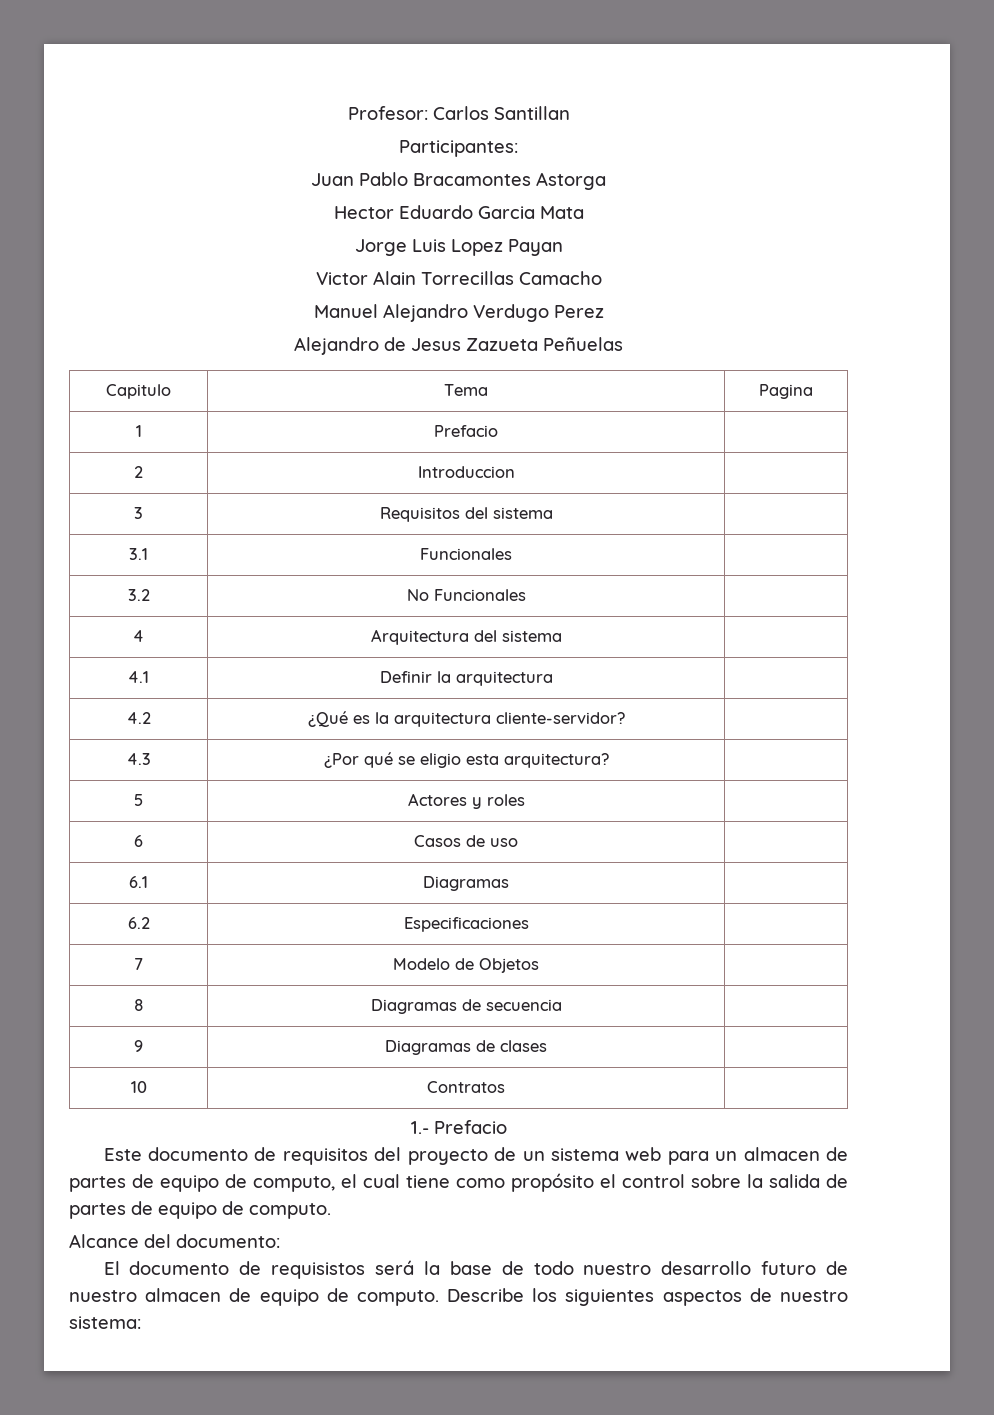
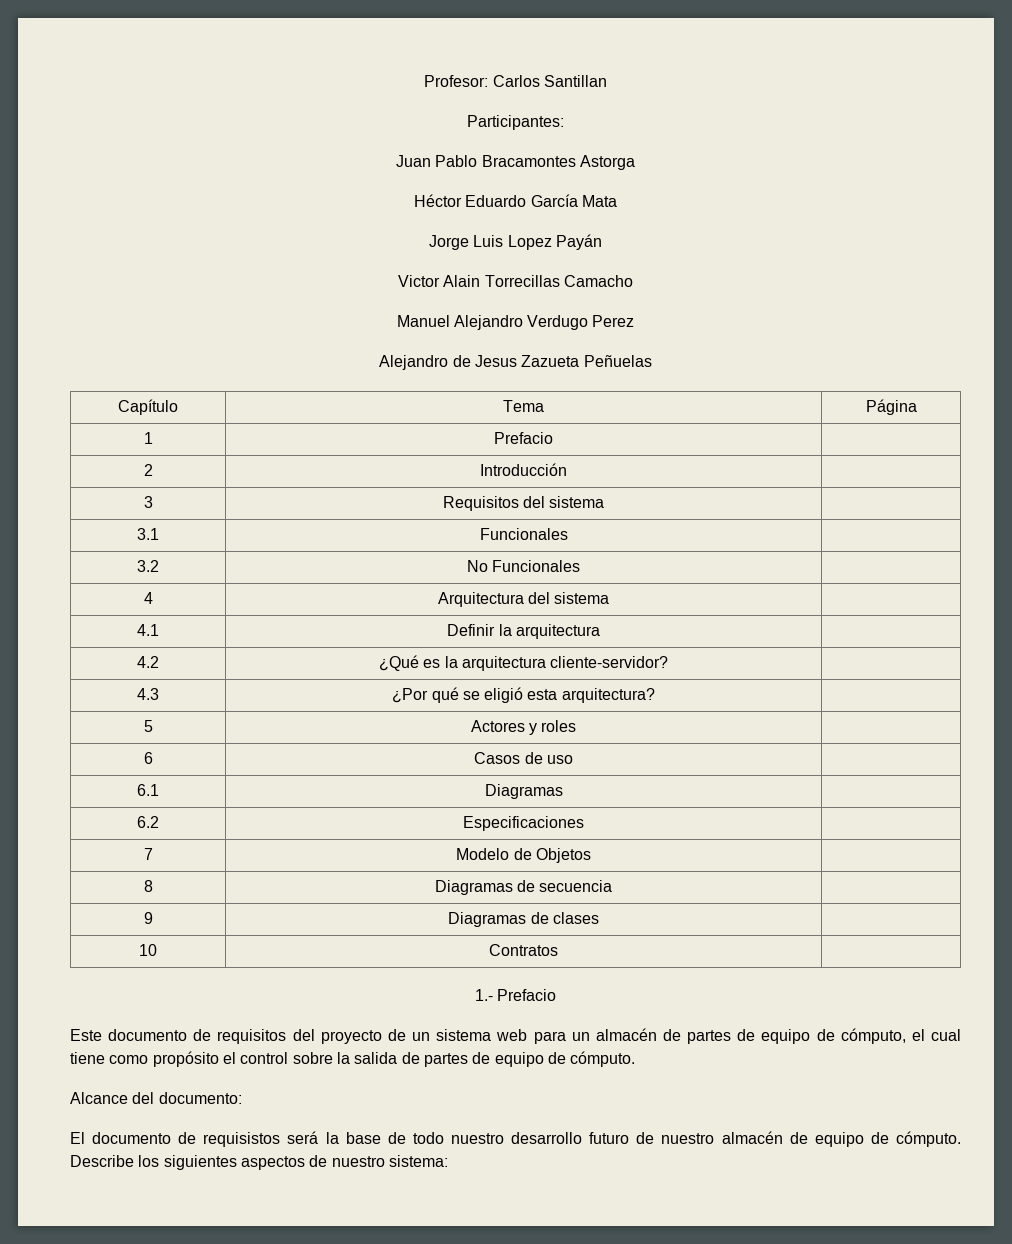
- Hector Eduardo Garcia Mata
+ Héctor Eduardo García Mata
- Jorge Luis Lopez Payan
+ Jorge Luis Lopez Payán
- Capitulo | Tema | Pagina
+ Capítulo | Tema | Página
- 2 | Introduccion |
+ 2 | Introducción |
- 4.3 | ¿Por qué se eligio esta arquitectura? |
+ 4.3 | ¿Por qué se eligió esta arquitectura? |
- Este documento de requisitos del proyecto de un sistema web para un almacen de partes de equipo de computo, el cual tiene como propósito el control sobre la salida de partes de equipo de computo.
+ Este documento de requisitos del proyecto de un sistema web para un almacén de partes de equipo de cómputo, el cual tiene como propósito el control sobre la salida de partes de equipo de cómputo.
- El documento de requisistos será la base de todo nuestro desarrollo futuro de nuestro almacen de equipo de computo.
+ El documento de requisistos será la base de todo nuestro desarrollo futuro de nuestro almacén de equipo de cómputo.

